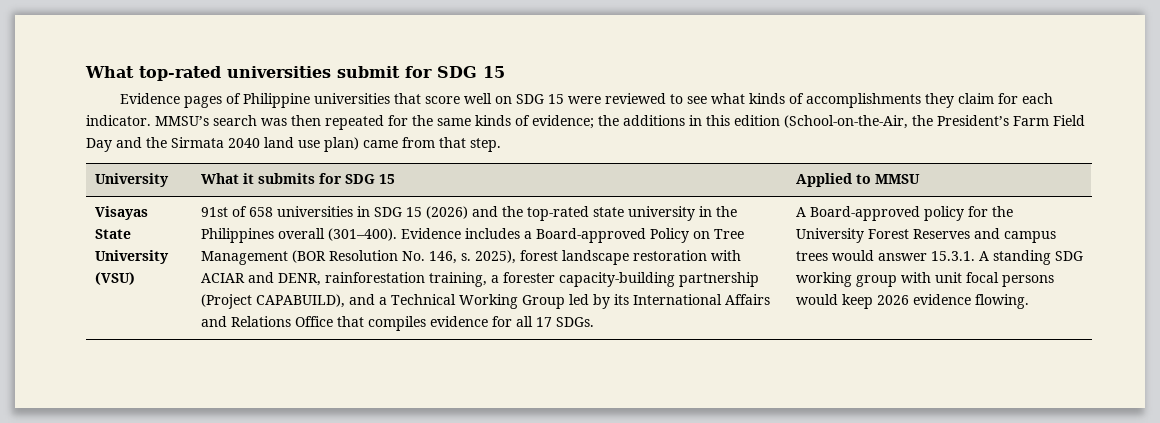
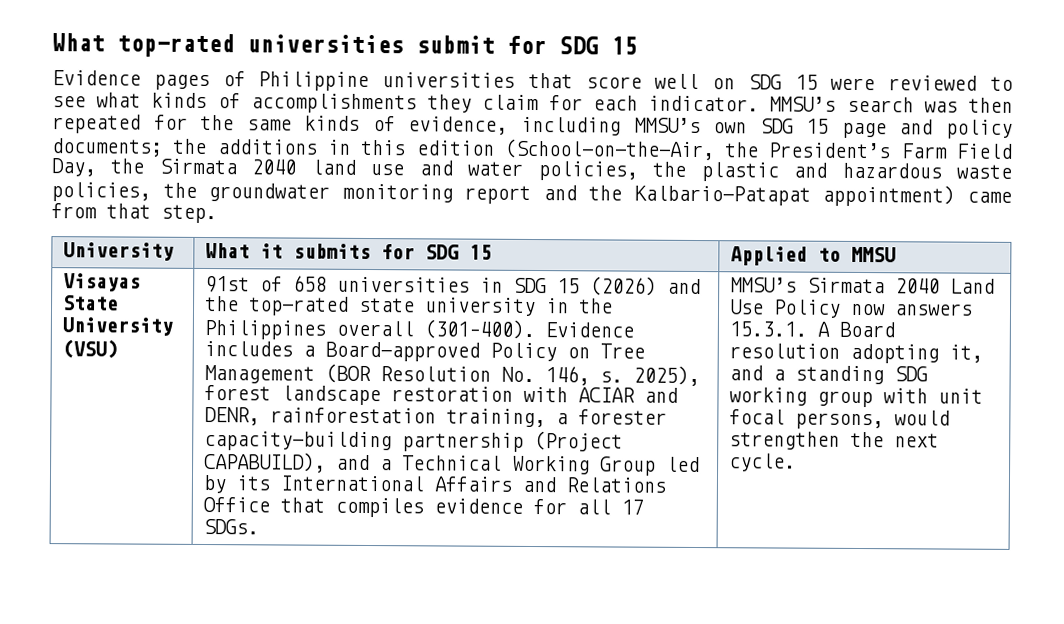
- MMSU’s search was then repeated for the same kinds of evidence; the additions in this edition (School-on-the-Air, the President’s Farm Field Day and the Sirmata 2040 land use plan) came from that step.
+ MMSU’s search was then repeated for the same kinds of evidence, including MMSU’s own SDG 15 page and policy documents; the additions in this edition (School-on-the-Air, the President’s Farm Field Day, the Sirmata 2040 land use and water policies, the plastic and hazardous waste policies, the groundwater monitoring report and the Kalbario-Patapat appointment) came from that step.
- A Board-approved policy for the University Forest Reserves and campus trees would answer 15.3.1. A standing SDG working group with unit focal persons would keep 2026 evidence flowing.
+ MMSU’s Sirmata 2040 Land Use Policy now answers 15.3.1. A Board resolution adopting it, and a standing SDG working group with unit focal persons, would strengthen the next cycle.

